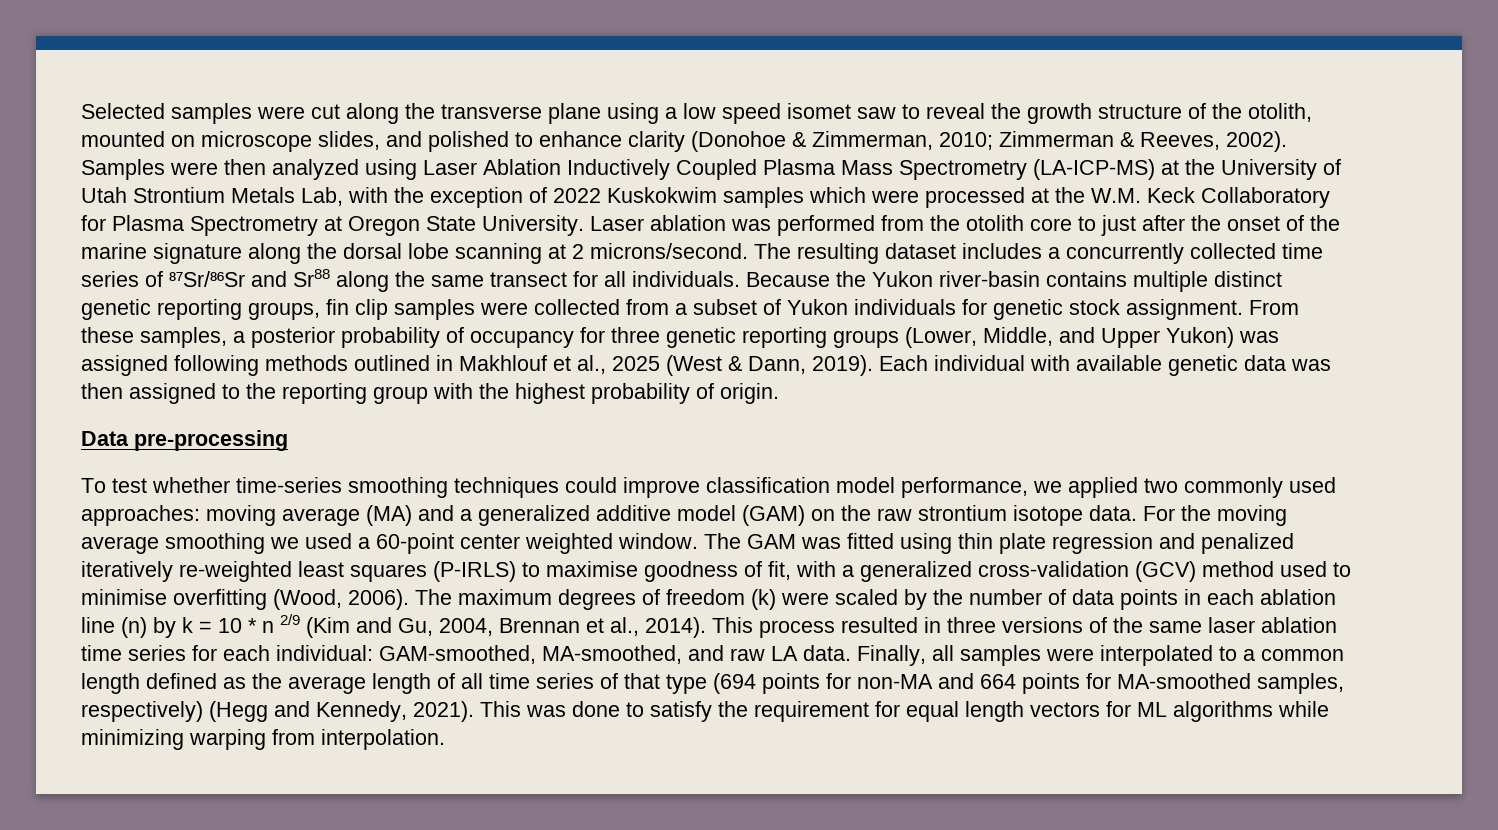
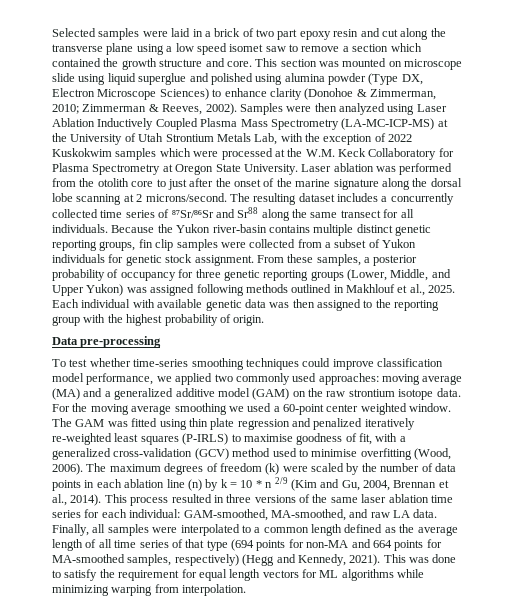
- Selected samples were cut along the transverse plane using a low speed isomet saw to reveal the growth structure of the otolith, mounted on microscope slides, and polished to enhance clarity (Donohoe & Zimmerman, 2010; Zimmerman & Reeves, 2002).
+ Selected samples were laid in a brick of two part epoxy resin and cut along the transverse plane using a low speed isomet saw to remove a section which contained the growth structure and core. This section was mounted on microscope slide using liquid superglue and polished using alumina powder (Type DX, Electron Microscope Sciences) to enhance clarity (Donohoe & Zimmerman, 2010; Zimmerman & Reeves, 2002).
- Samples were then analyzed using Laser Ablation Inductively Coupled Plasma Mass Spectrometry (LA-ICP-MS) at the University of Utah Strontium Metals Lab, with the exception of 2022 Kuskokwim samples which were processed at the W.M. Keck Collaboratory for Plasma Spectrometry at Oregon State University.
+ Samples were then analyzed using Laser Ablation Inductively Coupled Plasma Mass Spectrometry (LA-MC-ICP-MS) at the University of Utah Strontium Metals Lab, with the exception of 2022 Kuskokwim samples which were processed at the W.M. Keck Collaboratory for Plasma Spectrometry at Oregon State University.
- From these samples, a posterior probability of occupancy for three genetic reporting groups (Lower, Middle, and Upper Yukon) was assigned following methods outlined in Makhlouf et al., 2025 (West & Dann, 2019).
+ From these samples, a posterior probability of occupancy for three genetic reporting groups (Lower, Middle, and Upper Yukon) was assigned following methods outlined in Makhlouf et al., 2025.

